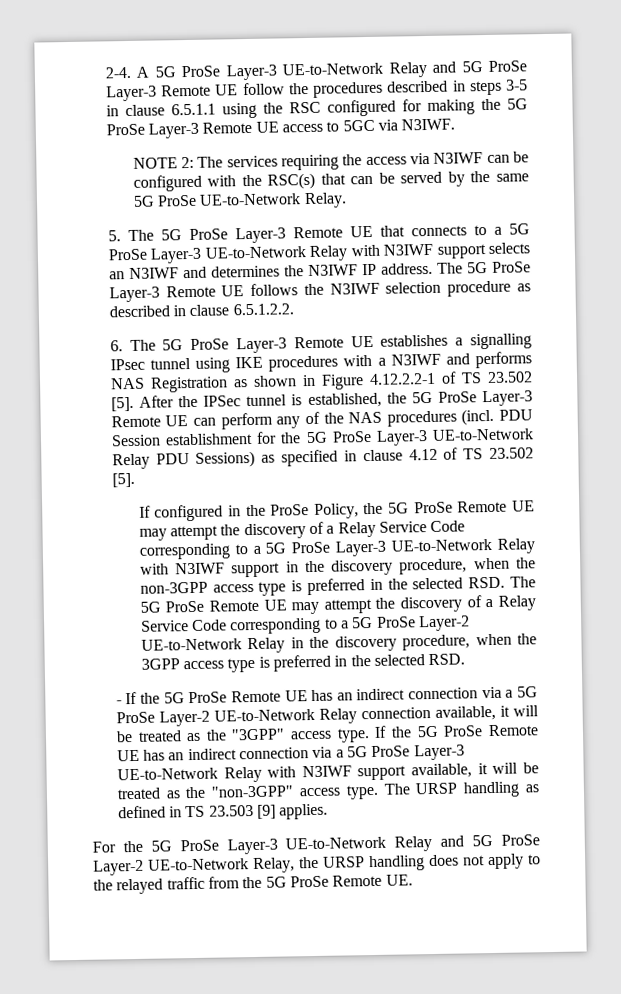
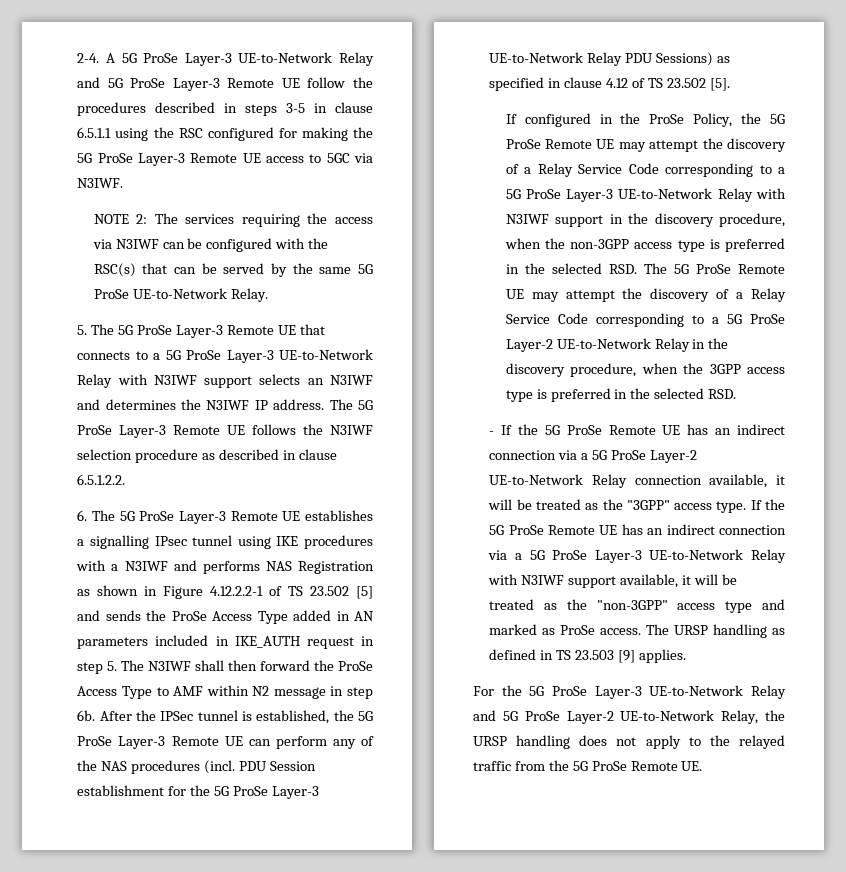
- 6. The 5G ProSe Layer-3 Remote UE establishes a signalling IPsec tunnel using IKE procedures with a N3IWF and performs NAS Registration as shown in Figure 4.12.2.2-1 of TS 23.502 [5].
+ 6. The 5G ProSe Layer-3 Remote UE establishes a signalling IPsec tunnel using IKE procedures with a N3IWF and performs NAS Registration as shown in Figure 4.12.2.2-1 of TS 23.502 [5] and sends the ProSe Access Type added in AN parameters included in IKE_AUTH request in step 5. The N3IWF shall then forward the ProSe Access Type to AMF within N2 message in step 6b.
- If the 5G ProSe Remote UE has an indirect connection via a 5G ProSe Layer-3 UE-to-Network Relay with N3IWF support available, it will be treated as the "non-3GPP" access type.
+ If the 5G ProSe Remote UE has an indirect connection via a 5G ProSe Layer-3 UE-to-Network Relay with N3IWF support available, it will be treated as the "non-3GPP" access type and marked as ProSe access.

